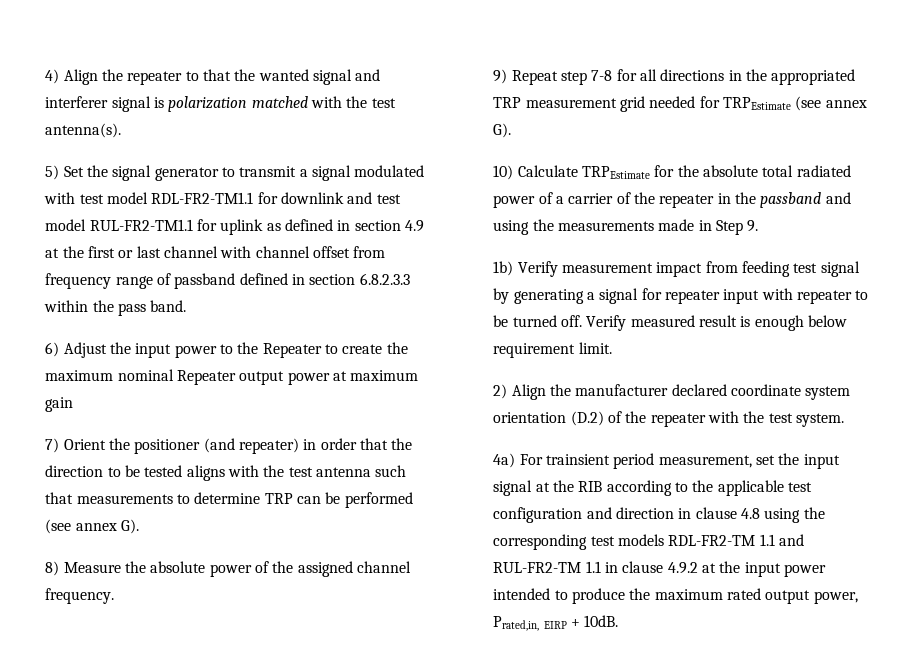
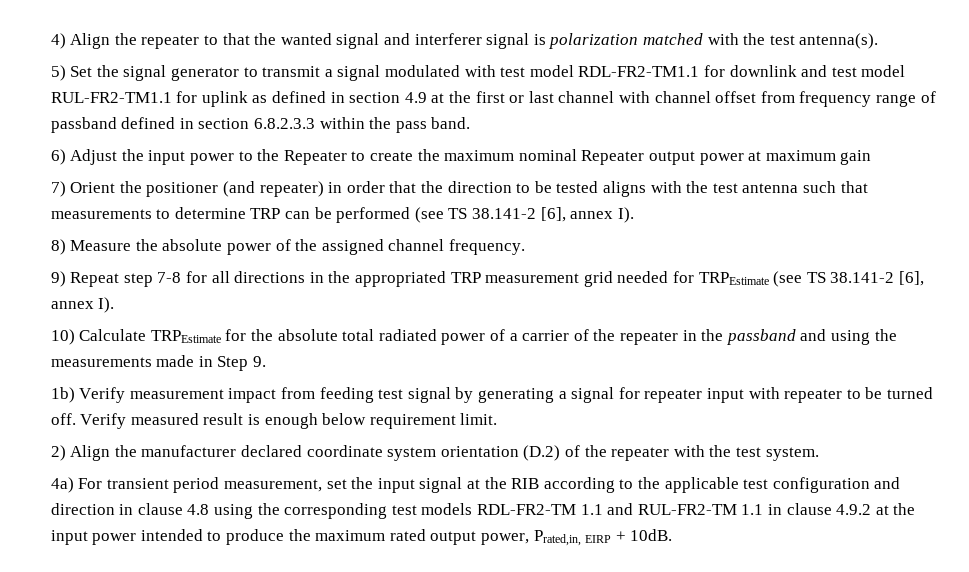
- 7) Orient the positioner (and repeater) in order that the direction to be tested aligns with the test antenna such that measurements to determine TRP can be performed (see annex G).
+ 7) Orient the positioner (and repeater) in order that the direction to be tested aligns with the test antenna such that measurements to determine TRP can be performed (see TS 38.141-2 [6], annex I).
- 9) Repeat step 7-8 for all directions in the appropriated TRP measurement grid needed for TRPEstimate (see annex G).
+ 9) Repeat step 7-8 for all directions in the appropriated TRP measurement grid needed for TRPEstimate (see TS 38.141-2 [6], annex I).
- 4a) For trainsient period measurement, set the input signal at the RIB according to the applicable test configuration and direction in clause 4.8 using the corresponding test models RDL-FR2-TM 1.1 and RUL-FR2-TM 1.1 in clause 4.9.2 at the input power intended to produce the maximum rated output power, Prated,in, EIRP + 10dB.
+ 4a) For transient period measurement, set the input signal at the RIB according to the applicable test configuration and direction in clause 4.8 using the corresponding test models RDL-FR2-TM 1.1 and RUL-FR2-TM 1.1 in clause 4.9.2 at the input power intended to produce the maximum rated output power, Prated,in, EIRP + 10dB.

